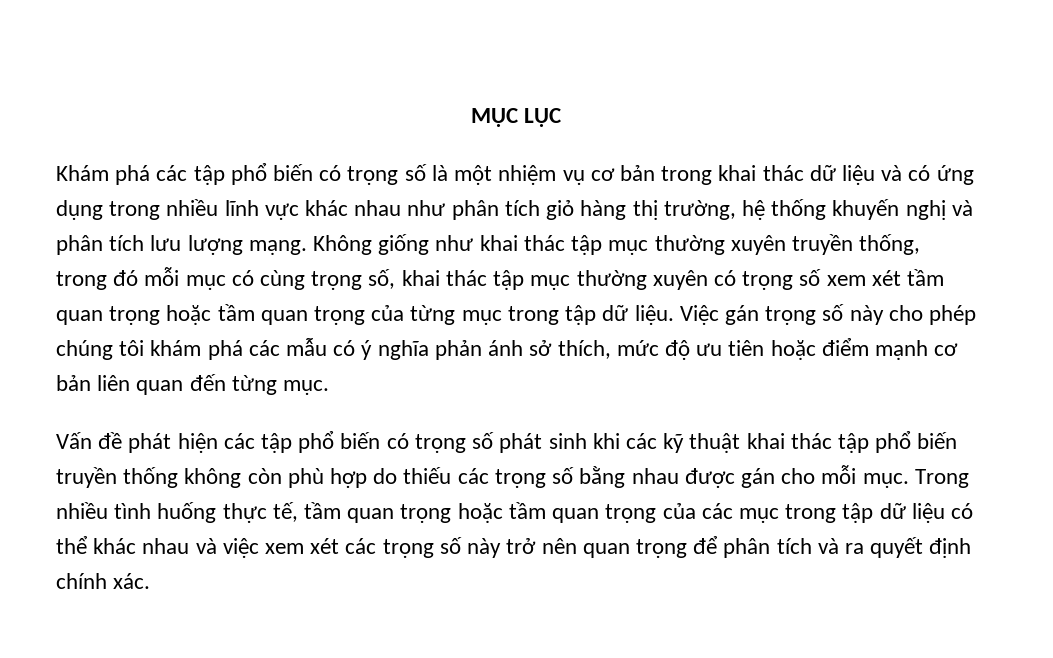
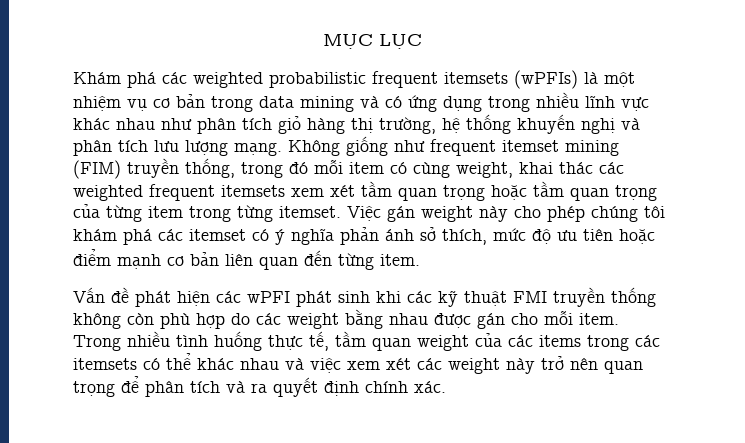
- Khám phá các tập phổ biến có trọng số là một nhiệm vụ cơ bản trong khai thác dữ liệu và có ứng dụng trong nhiều lĩnh vực khác nhau như phân tích giỏ hàng thị trường, hệ thống khuyến nghị và phân tích lưu lượng mạng.
+ Khám phá các weighted probabilistic frequent itemsets (wPFIs) là một nhiệm vụ cơ bản trong data mining và có ứng dụng trong nhiều lĩnh vực khác nhau như phân tích giỏ hàng thị trường, hệ thống khuyến nghị và phân tích lưu lượng mạng.
- Không giống như khai thác tập mục thường xuyên truyền thống, trong đó mỗi mục có cùng trọng số, khai thác tập mục thường xuyên có trọng số xem xét tầm quan trọng hoặc tầm quan trọng của từng mục trong tập dữ liệu. Việc gán trọng số này cho phép chúng tôi khám phá các mẫu có ý nghĩa phản ánh sở thích, mức độ ưu tiên hoặc điểm mạnh cơ bản liên quan đến từng mục.
+ Không giống như frequent itemset mining (FIM) truyền thống, trong đó mỗi item có cùng weight, khai thác các weighted frequent itemsets xem xét tầm quan trọng hoặc tầm quan trọng của từng item trong từng itemset. Việc gán weight này cho phép chúng tôi khám phá các itemset có ý nghĩa phản ánh sở thích, mức độ ưu tiên hoặc điểm mạnh cơ bản liên quan đến từng item.
- Vấn đề phát hiện các tập phổ biến có trọng số phát sinh khi các kỹ thuật khai thác tập phổ biến truyền thống không còn phù hợp do thiếu các trọng số bằng nhau được gán cho mỗi mục.
+ Vấn đề phát hiện các wPFI phát sinh khi các kỹ thuật FMI truyền thống không còn phù hợp do các weight bằng nhau được gán cho mỗi item.
- Trong nhiều tình huống thực tế, tầm quan trọng hoặc tầm quan trọng của các mục trong tập dữ liệu có thể khác nhau và việc xem xét các trọng số này trở nên quan trọng để phân tích và ra quyết định chính xác.
+ Trong nhiều tình huống thực tế, tầm quan weight của các items trong các itemsets có thể khác nhau và việc xem xét các weight này trở nên quan trọng để phân tích và ra quyết định chính xác.

